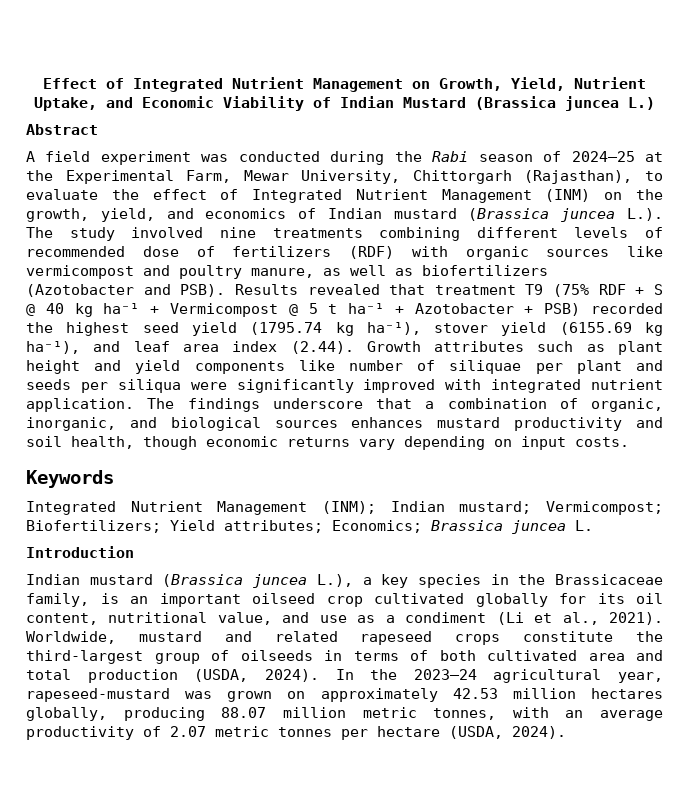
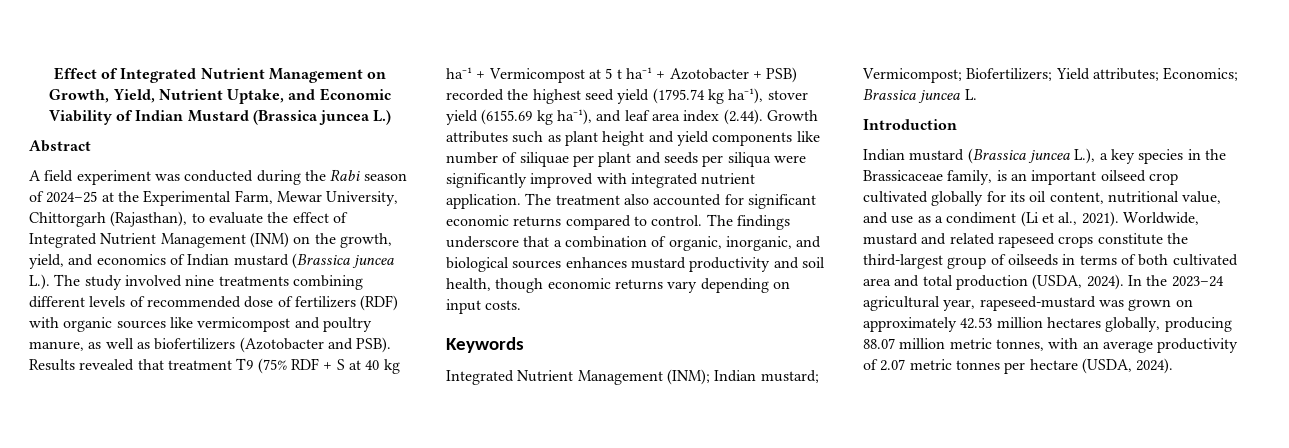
- Results revealed that treatment T9 (75% RDF + S @ 40 kg ha⁻¹ + Vermicompost @ 5 t ha⁻¹ + Azotobacter + PSB) recorded the highest seed yield (1795.74 kg ha⁻¹), stover yield (6155.69 kg ha⁻¹), and leaf area index (2.44). Growth attributes such as plant height and yield components like number of siliquae per plant and seeds per siliqua were significantly improved with integrated nutrient application.
+ Results revealed that treatment T9 (75% RDF + S at 40 kg ha⁻¹ + Vermicompost at 5 t ha⁻¹ + Azotobacter + PSB) recorded the highest seed yield (1795.74 kg ha⁻¹), stover yield (6155.69 kg ha⁻¹), and leaf area index (2.44). Growth attributes such as plant height and yield components like number of siliquae per plant and seeds per siliqua were significantly improved with integrated nutrient application.
- The findings underscore that a combination of organic, inorganic, and biological sources enhances mustard productivity and soil health, though economic returns vary depending on input costs.
+ The treatment also accounted for significant economic returns compared to control. The findings underscore that a combination of organic, inorganic, and biological sources enhances mustard productivity and soil health, though economic returns vary depending on input costs.

